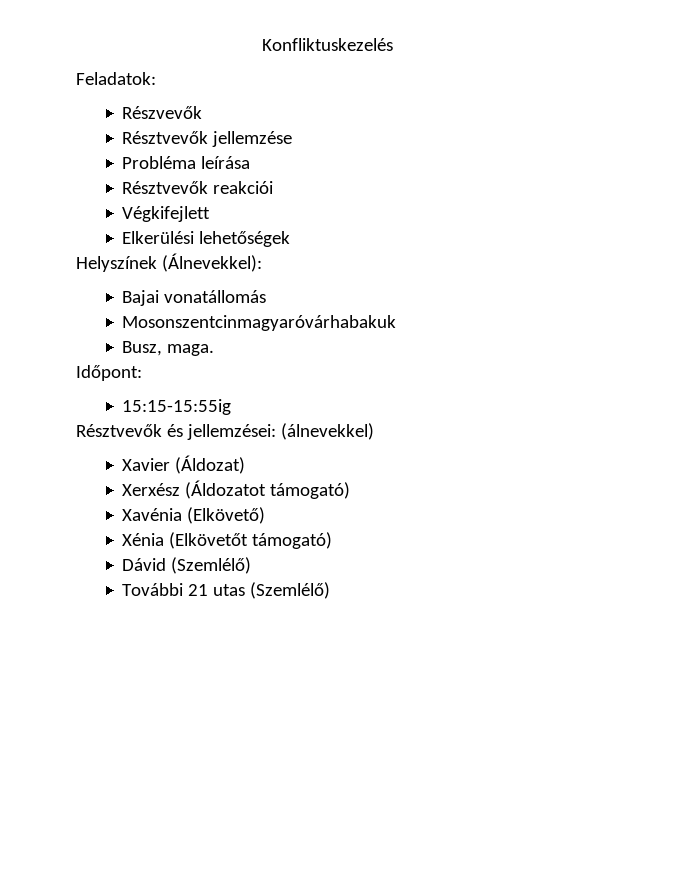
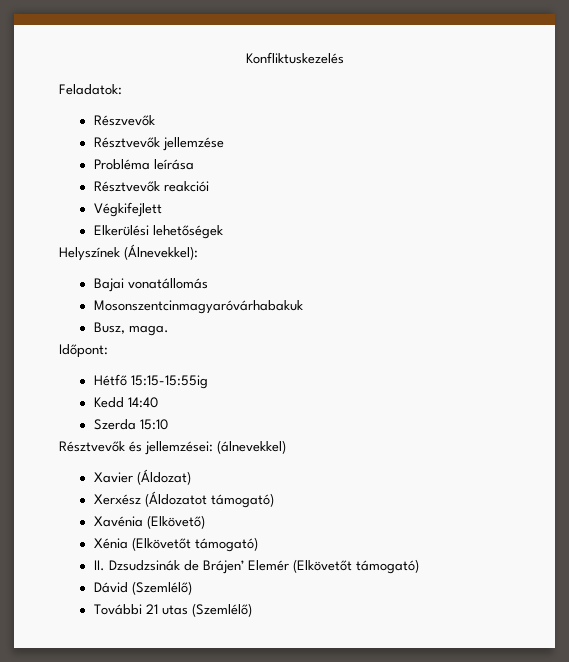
- 15:15-15:55ig
+ Hétfő 15:15-15:55ig
+ Kedd 14:40
+ Szerda 15:10
+ II. Dzsudzsinák de Brájen’ Elemér (Elkövetőt támogató)

